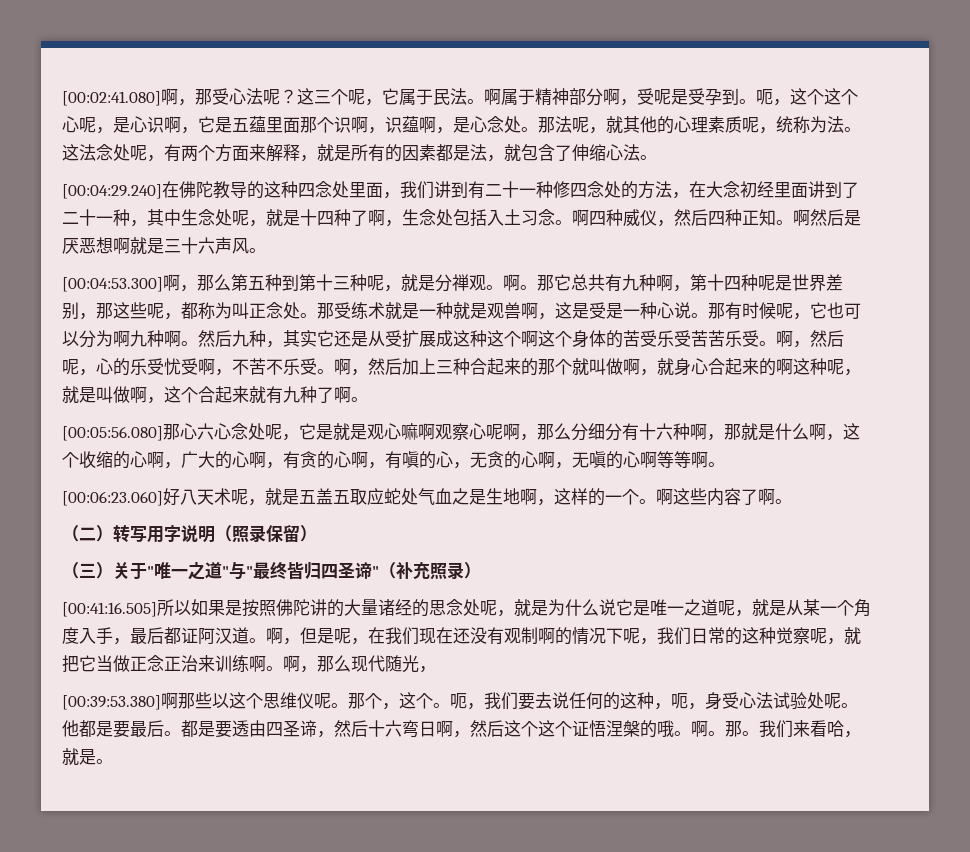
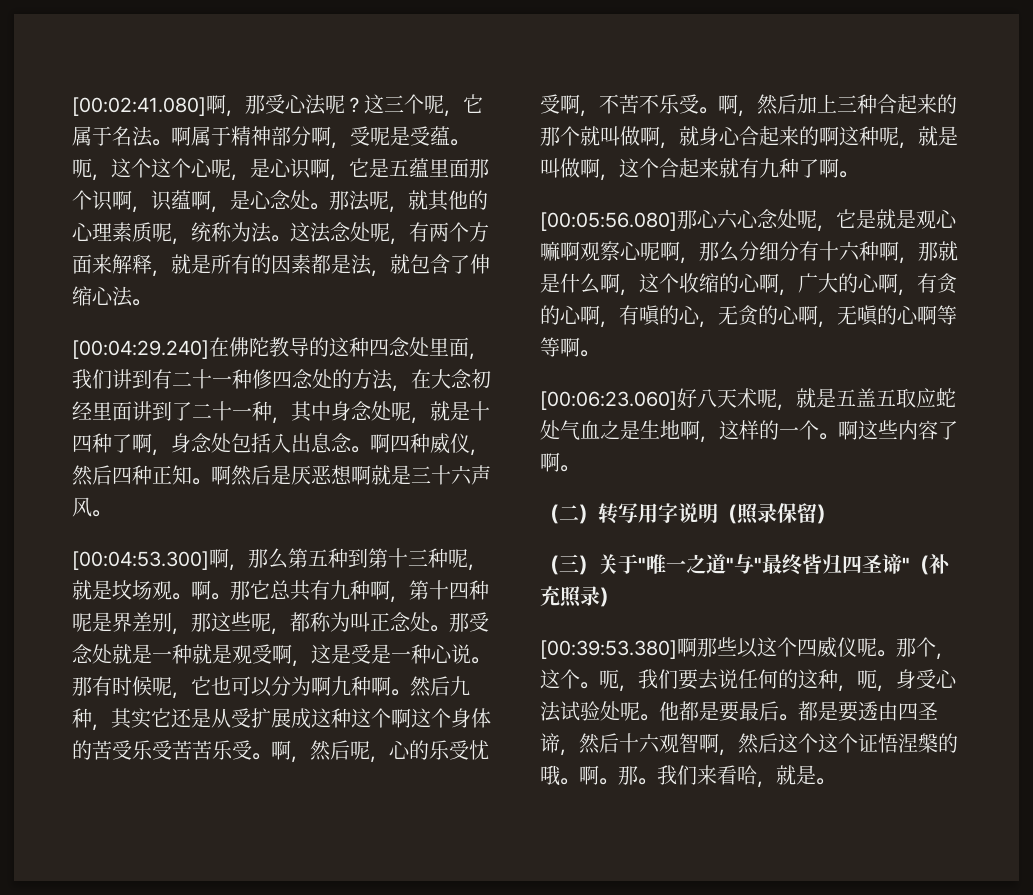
- 这三个呢，它属于民法。
+ 这三个呢，它属于名法。
- 啊属于精神部分啊，受呢是受孕到。
+ 啊属于精神部分啊，受呢是受蕴。
- [00:04:29.240]在佛陀教导的这种四念处里面，我们讲到有二十一种修四念处的方法，在大念初经里面讲到了二十一种，其中生念处呢，就是十四种了啊，生念处包括入土习念。
+ [00:04:29.240]在佛陀教导的这种四念处里面，我们讲到有二十一种修四念处的方法，在大念初经里面讲到了二十一种，其中身念处呢，就是十四种了啊，身念处包括入出息念。
- [00:04:53.300]啊，那么第五种到第十三种呢，就是分禅观。
+ [00:04:53.300]啊，那么第五种到第十三种呢，就是坟场观。
- 那它总共有九种啊，第十四种呢是世界差别，那这些呢，都称为叫正念处。
+ 那它总共有九种啊，第十四种呢是界差别，那这些呢，都称为叫正念处。
- 那受练术就是一种就是观兽啊，这是受是一种心说。
+ 那受念处就是一种就是观受啊，这是受是一种心说。
- [00:41:16.505]所以如果是按照佛陀讲的大量诸经的思念处呢，就是为什么说它是唯一之道呢，就是从某一个角度入手，最后都证阿汉道。啊，但是呢，在我们现在还没有观制啊的情况下呢，我们日常的这种觉察呢，就把它当做正念正治来训练啊。啊，那么现代随光，
- [00:39:53.380]啊那些以这个思维仪呢。
+ [00:39:53.380]啊那些以这个四威仪呢。
- 都是要透由四圣谛，然后十六弯日啊，然后这个这个证悟涅槃的哦。
+ 都是要透由四圣谛，然后十六观智啊，然后这个这个证悟涅槃的哦。

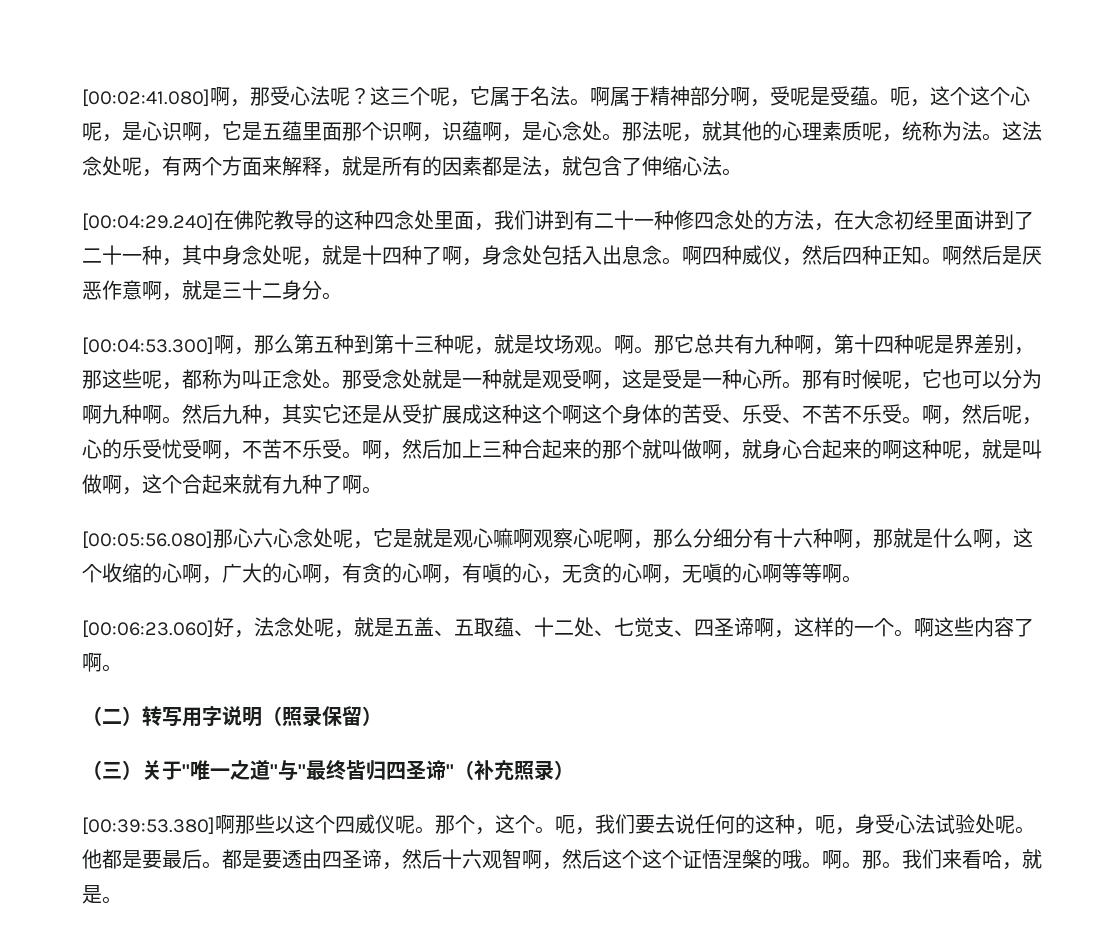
- 啊然后是厌恶想啊就是三十六声风。
+ 啊然后是厌恶作意啊，就是三十二身分。
- 那受念处就是一种就是观受啊，这是受是一种心说。
+ 那受念处就是一种就是观受啊，这是受是一种心所。
- 然后九种，其实它还是从受扩展成这种这个啊这个身体的苦受乐受苦苦乐受。
+ 然后九种，其实它还是从受扩展成这种这个啊这个身体的苦受、乐受、不苦不乐受。
- [00:06:23.060]好八天术呢，就是五盖五取应蛇处气血之是生地啊，这样的一个。
+ [00:06:23.060]好，法念处呢，就是五盖、五取蕴、十二处、七觉支、四圣谛啊，这样的一个。

